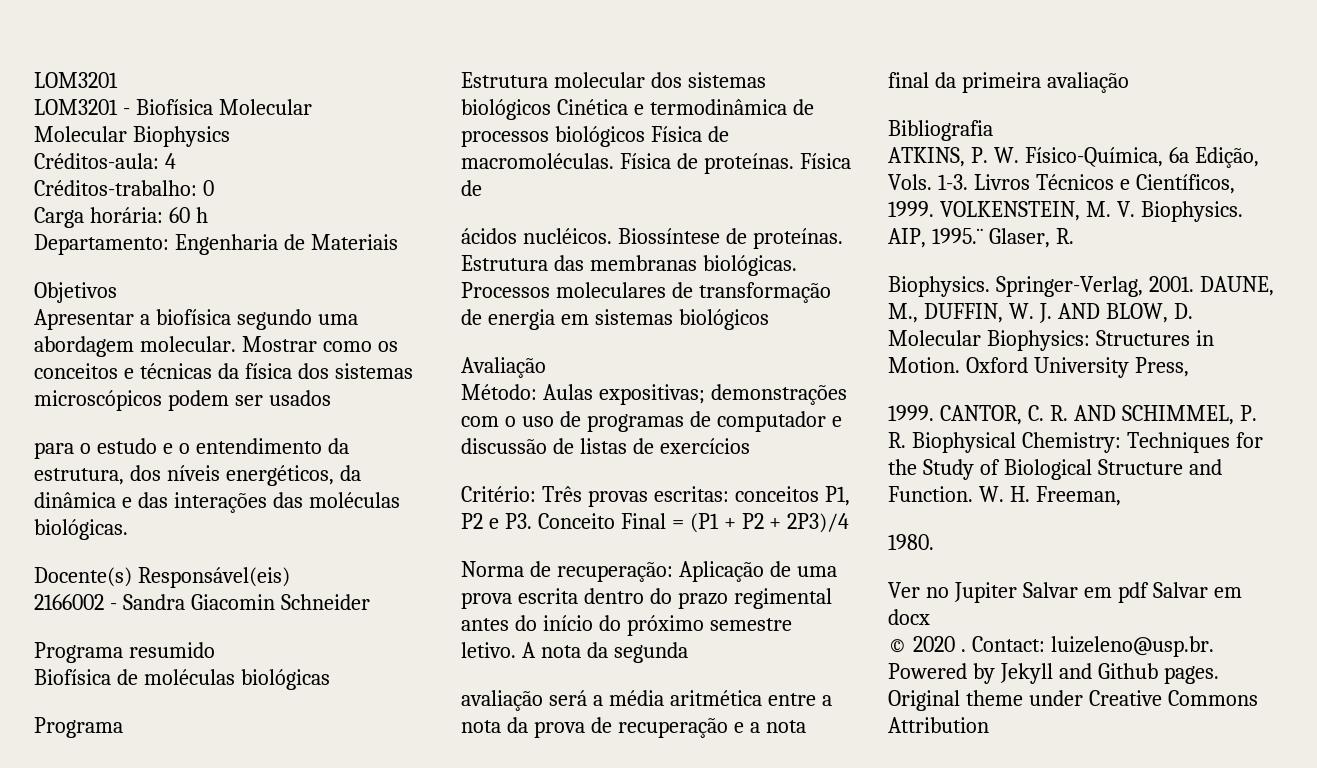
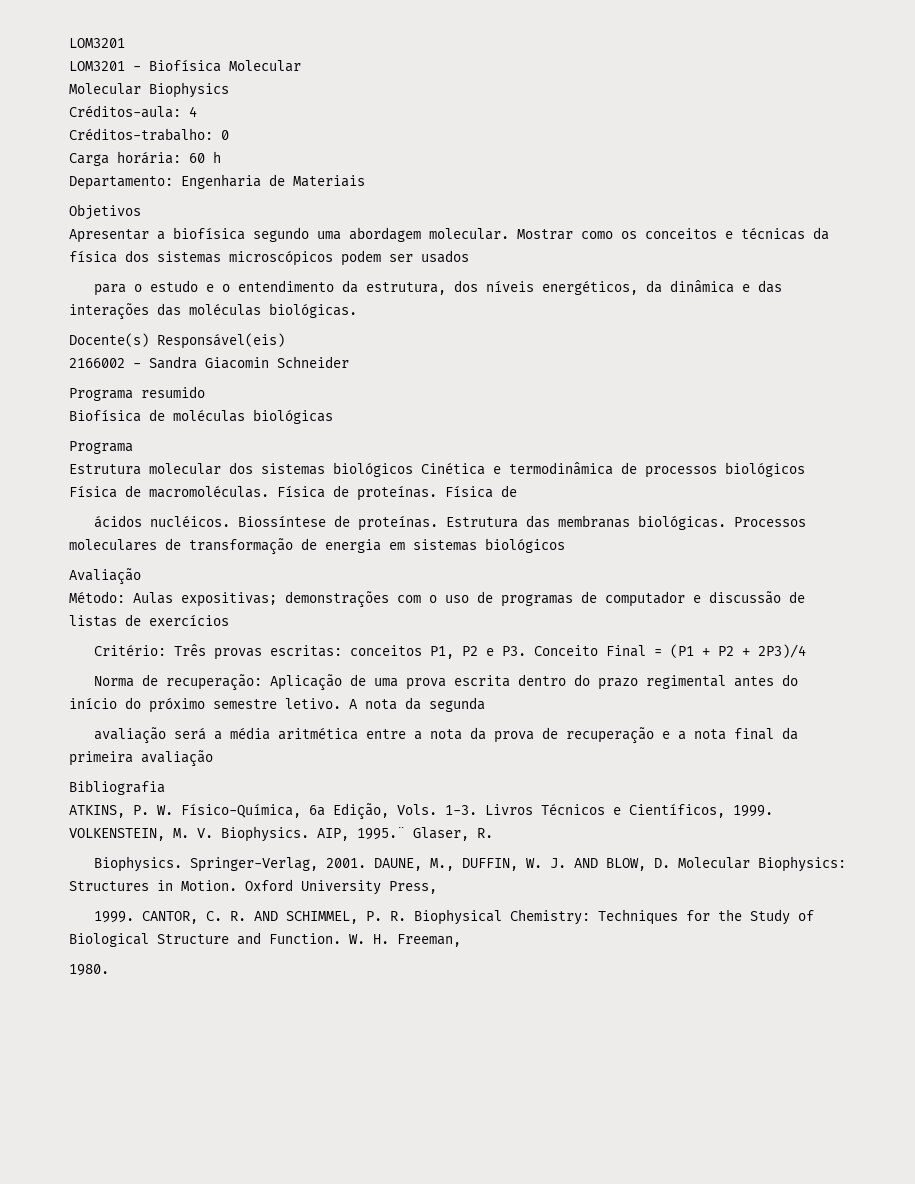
- Ver no Jupiter Salvar em pdf Salvar em docx
- © 2020 . Contact: luizeleno@usp.br. Powered by Jekyll and Github pages. Original theme under Creative Commons Attribution

